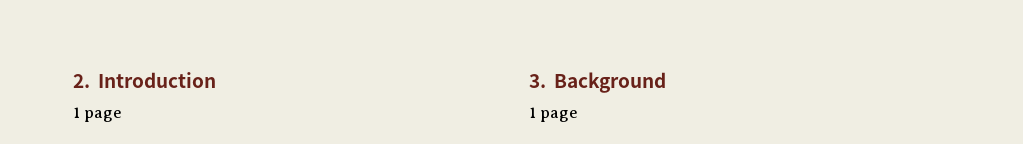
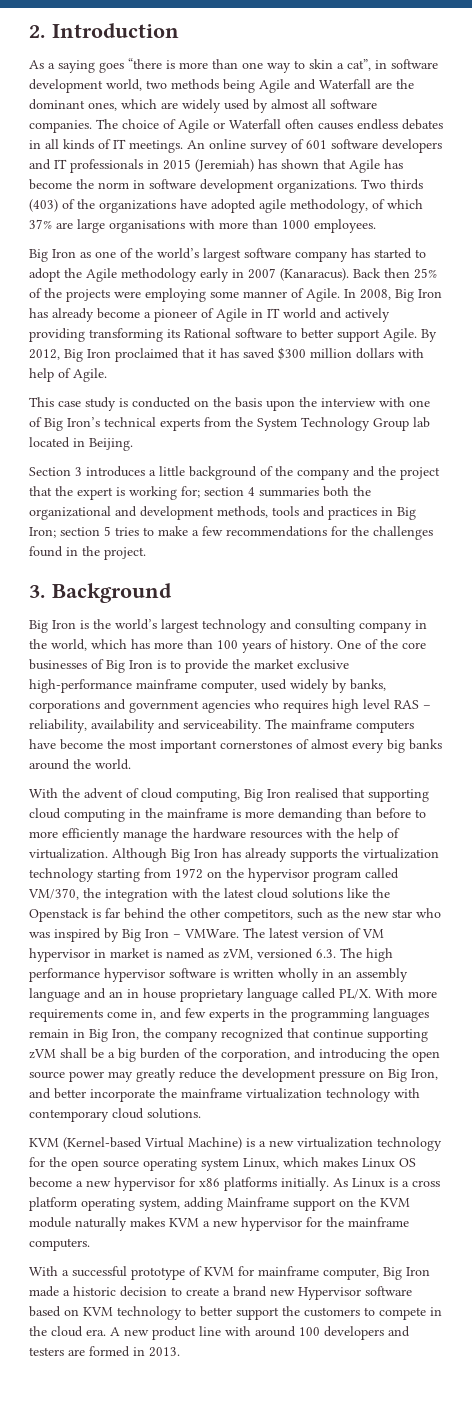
  2. Introduction
- 1 page
+ As a saying goes “there is more than one way to skin a cat”, in software development world, two methods being Agile and Waterfall are the dominant ones, which are widely used by almost all software companies. The choice of Agile or Waterfall often causes endless debates in all kinds of IT meetings. An online survey of 601 software developers and IT professionals in 2015 (Jeremiah) has shown that Agile has become the norm in software development organizations. Two thirds (403) of the organizations have adopted agile methodology, of which 37% are large organisations with more than 1000 employees.
+ Big Iron as one of the world’s largest software company has started to adopt the Agile methodology early in 2007 (Kanaracus). Back then 25% of the projects were employing some manner of Agile. In 2008, Big Iron has already become a pioneer of Agile in IT world and actively providing transforming its Rational software to better support Agile. By 2012, Big Iron proclaimed that it has saved $300 million dollars with help of Agile.
+ This case study is conducted on the basis upon the interview with one of Big Iron’s technical experts from the System Technology Group lab located in Beijing.
+ Section 3 introduces a little background of the company and the project that the expert is working for; section 4 summaries both the organizational and development methods, tools and practices in Big Iron; section 5 tries to make a few recommendations for the challenges found in the project.
  3. Background
- 1 page
+ Big Iron is the world’s largest technology and consulting company in the world, which has more than 100 years of history. One of the core businesses of Big Iron is to provide the market exclusive high-performance mainframe computer, used widely by banks, corporations and government agencies who requires high level RAS – reliability, availability and serviceability. The mainframe computers have become the most important cornerstones of almost every big banks around the world.
+ With the advent of cloud computing, Big Iron realised that supporting cloud computing in the mainframe is more demanding than before to more efficiently manage the hardware resources with the help of virtualization. Although Big Iron has already supports the virtualization technology starting from 1972 on the hypervisor program called VM/370, the integration with the latest cloud solutions like the Openstack is far behind the other competitors, such as the new star who was inspired by Big Iron – VMWare. The latest version of VM hypervisor in market is named as zVM, versioned 6.3. The high performance hypervisor software is written wholly in an assembly language and an in house proprietary language called PL/X. With more requirements come in, and few experts in the programming languages remain in Big Iron, the company recognized that continue supporting zVM shall be a big burden of the corporation, and introducing the open source power may greatly reduce the development pressure on Big Iron, and better incorporate the mainframe virtualization technology with contemporary cloud solutions.
+ KVM (Kernel-based Virtual Machine) is a new virtualization technology for the open source operating system Linux, which makes Linux OS become a new hypervisor for x86 platforms initially. As Linux is a cross platform operating system, adding Mainframe support on the KVM module naturally makes KVM a new hypervisor for the mainframe computers.
+ With a successful prototype of KVM for mainframe computer, Big Iron made a historic decision to create a brand new Hypervisor software based on KVM technology to better support the customers to compete in the cloud era. A new product line with around 100 developers and testers are formed in 2013.

